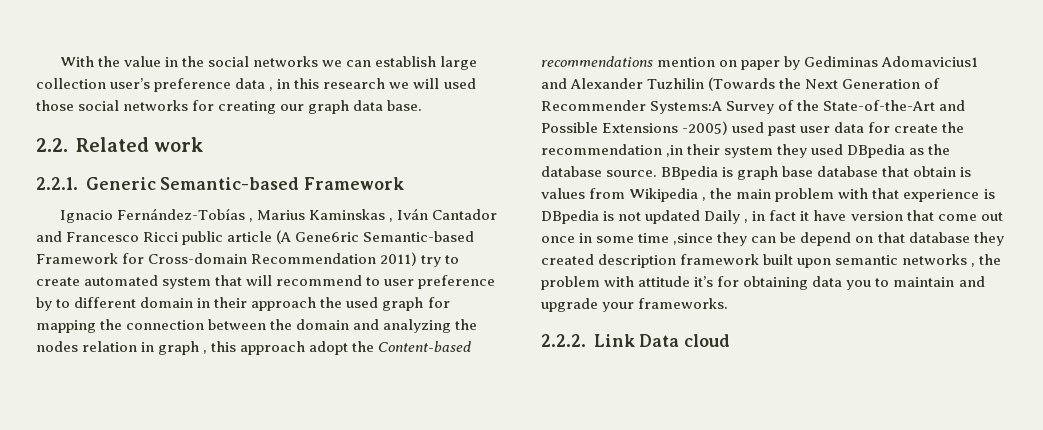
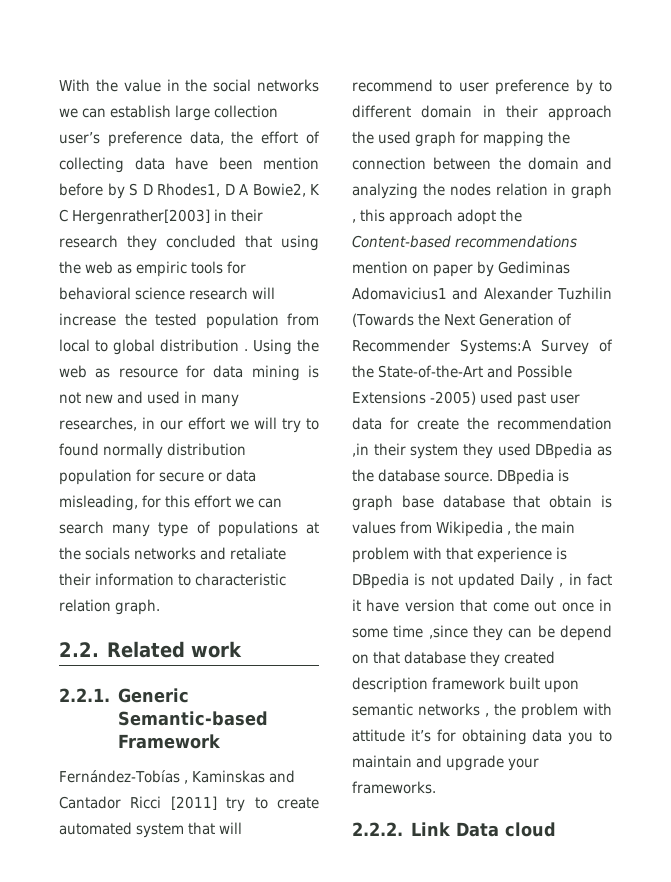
- With the value in the social networks we can establish large collection user’s preference data , in this research we will used those social networks for creating our graph data base.
+ With the value in the social networks we can establish large collection user’s preference data, the effort of collecting data have been mention before by S D Rhodes1, D A Bowie2, K C Hergenrather[2003] in their research they concluded that using the web as empiric tools for behavioral science research will increase the tested population from local to global distribution . Using the web as resource for data mining is not new and used in many researches, in our effort we will try to found normally distribution population for secure or data misleading, for this effort we can search many type of populations at the socials networks and retaliate their information to characteristic relation graph.
- Ignacio Fernández-Tobías , Marius Kaminskas , Iván Cantador and Francesco Ricci public article (A Gene6ric Semantic-based Framework for Cross-domain Recommendation 2011) try to create automated system that will recommend to user preference by to different domain in their approach the used graph for mapping the connection between the domain and analyzing the nodes relation in graph , this approach adopt the Content-based recommendations mention on paper by Gediminas Adomavicius1 and Alexander Tuzhilin (Towards the Next Generation of Recommender Systems:A Survey of the State-of-the-Art and Possible Extensions -2005) used past user data for create the recommendation ,in their system they used DBpedia as the database source.
+ Fernández-Tobías , Kaminskas and Cantador Ricci [2011] try to create automated system that will recommend to user preference by to different domain in their approach the used graph for mapping the connection between the domain and analyzing the nodes relation in graph , this approach adopt the Content-based recommendations mention on paper by Gediminas Adomavicius1 and Alexander Tuzhilin (Towards the Next Generation of Recommender Systems:A Survey of the State-of-the-Art and Possible Extensions -2005) used past user data for create the recommendation ,in their system they used DBpedia as the database source.
- BBpedia is graph base database that obtain is values from Wikipedia , the main problem with that experience is DBpedia is not updated Daily , in fact it have version that come out once in some time ,since they can be depend on that database they created description framework built upon semantic networks , the problem with attitude it’s for obtaining data you to maintain and upgrade your frameworks.
+ DBpedia is graph base database that obtain is values from Wikipedia , the main problem with that experience is DBpedia is not updated Daily , in fact it have version that come out once in some time ,since they can be depend on that database they created description framework built upon semantic networks , the problem with attitude it’s for obtaining data you to maintain and upgrade your frameworks.

